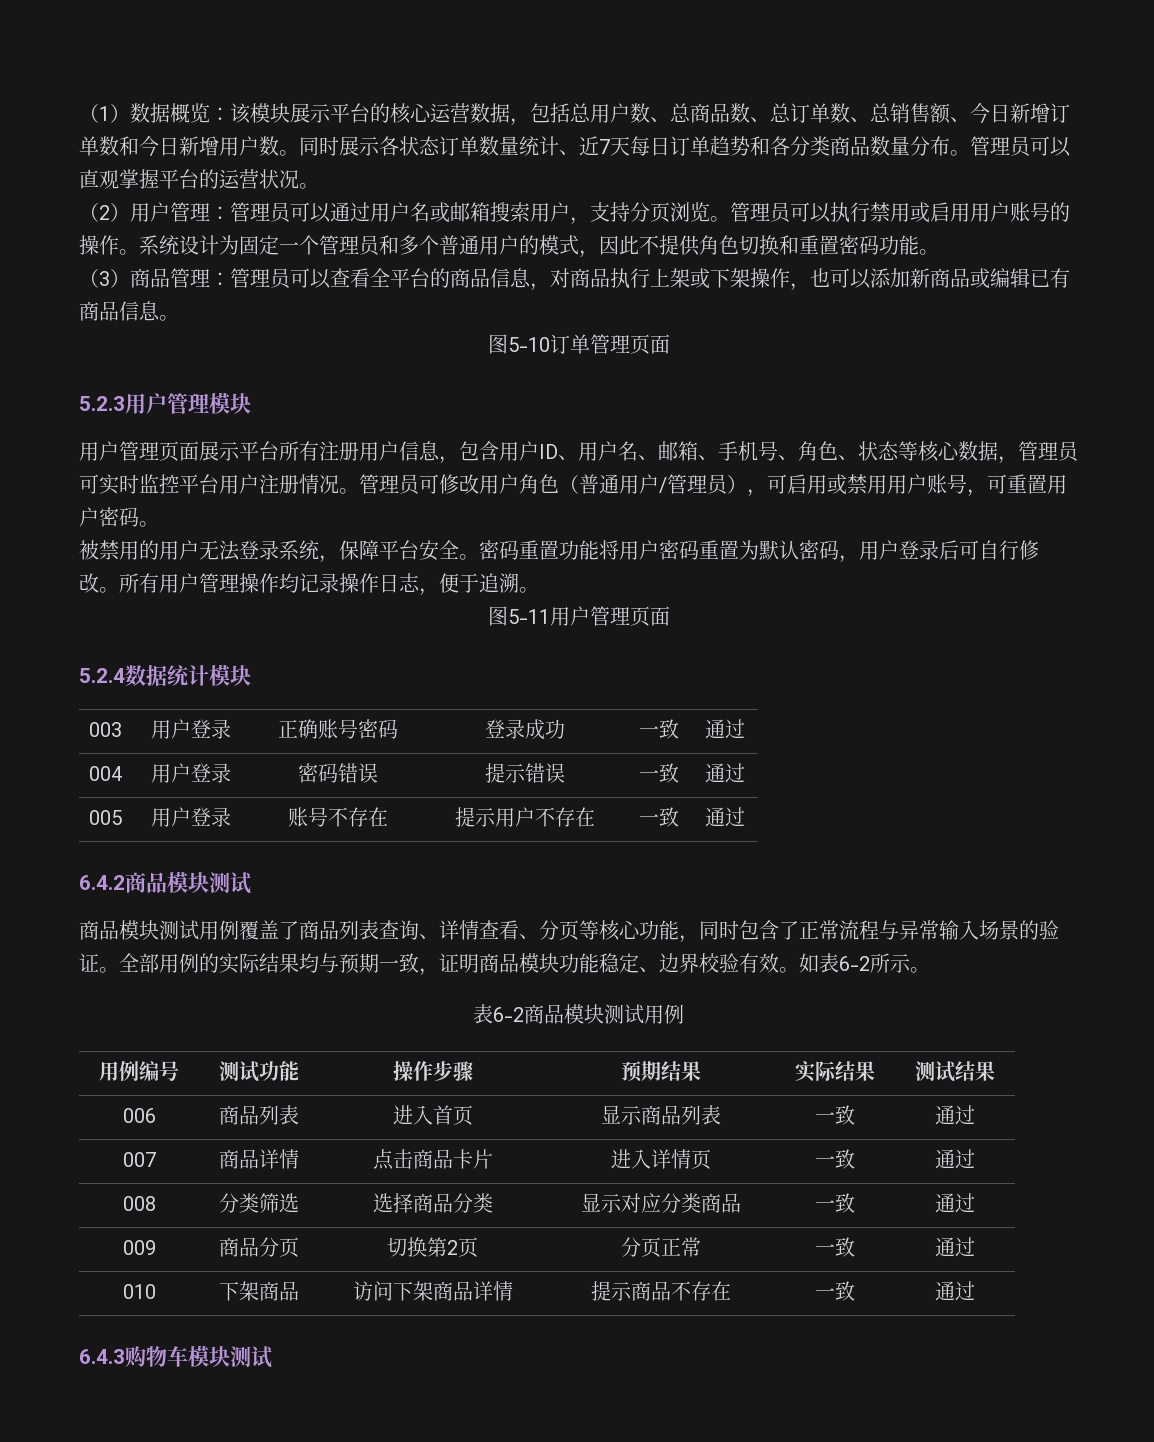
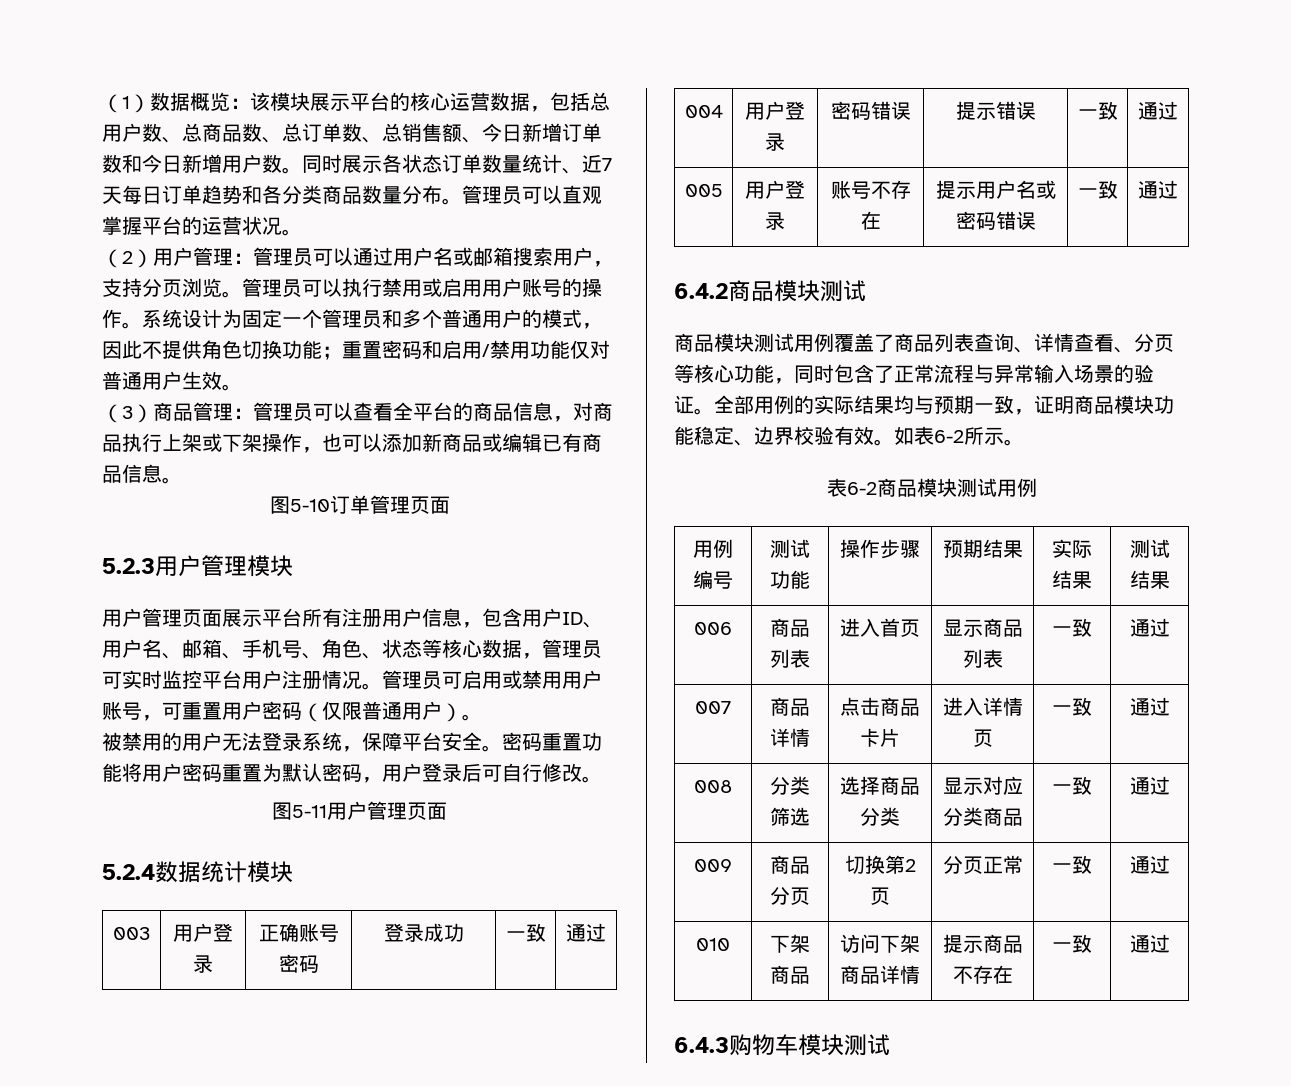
- 系统设计为固定一个管理员和多个普通用户的模式，因此不提供角色切换和重置密码功能。
+ 系统设计为固定一个管理员和多个普通用户的模式，因此不提供角色切换功能；重置密码和启用/禁用功能仅对普通用户生效。
- 管理员可修改用户角色（普通用户/管理员），可启用或禁用用户账号，可重置用户密码。
+ 管理员可启用或禁用用户账号，可重置用户密码（仅限普通用户）。
- 所有用户管理操作均记录操作日志，便于追溯。
- 005 | 用户登录 | 账号不存在 | 提示用户不存在 | 一致 | 通过
+ 005 | 用户登录 | 账号不存在 | 提示用户名或密码错误 | 一致 | 通过

